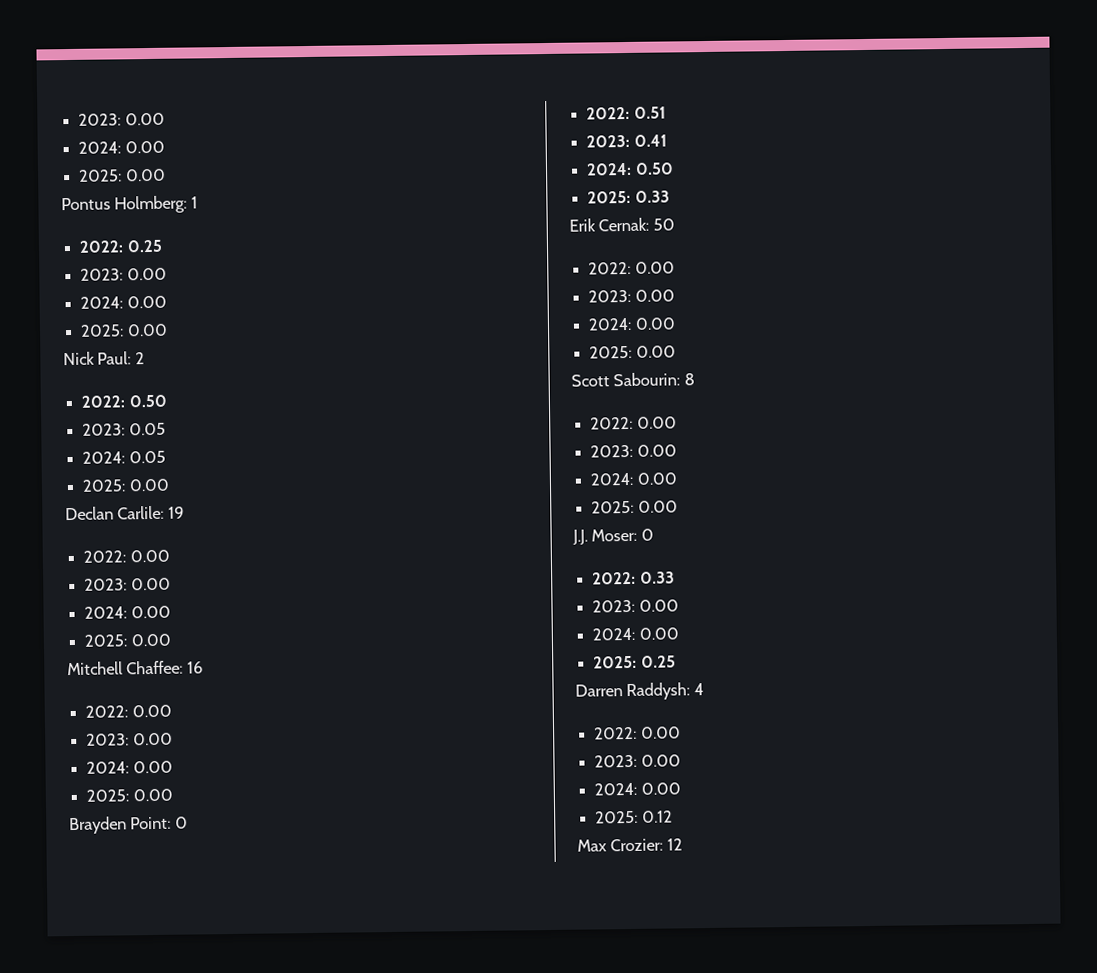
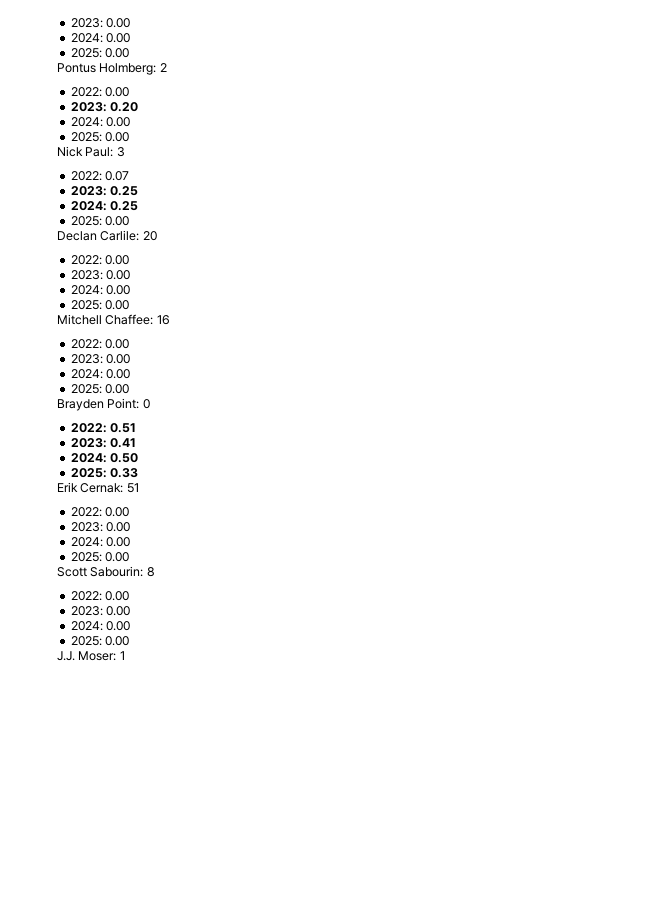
- Pontus Holmberg: 1
- 2022: 0.25
- 2023: 0.00
+ Pontus Holmberg: 2
+ 2022: 0.00
+ 2023: 0.20
- Nick Paul: 2
- 2022: 0.50
- 2023: 0.05
- 2024: 0.05
+ Nick Paul: 3
+ 2022: 0.07
+ 2023: 0.25
+ 2024: 0.25
- Declan Carlile: 19
+ Declan Carlile: 20
- Erik Cernak: 50
+ Erik Cernak: 51
- J.J. Moser: 0
- 2022: 0.33
- 2023: 0.00
- 2024: 0.00
- 2025: 0.25
- Darren Raddysh: 4
- 2022: 0.00
- 2023: 0.00
- 2024: 0.00
- 2025: 0.12
- Max Crozier: 12
+ J.J. Moser: 1

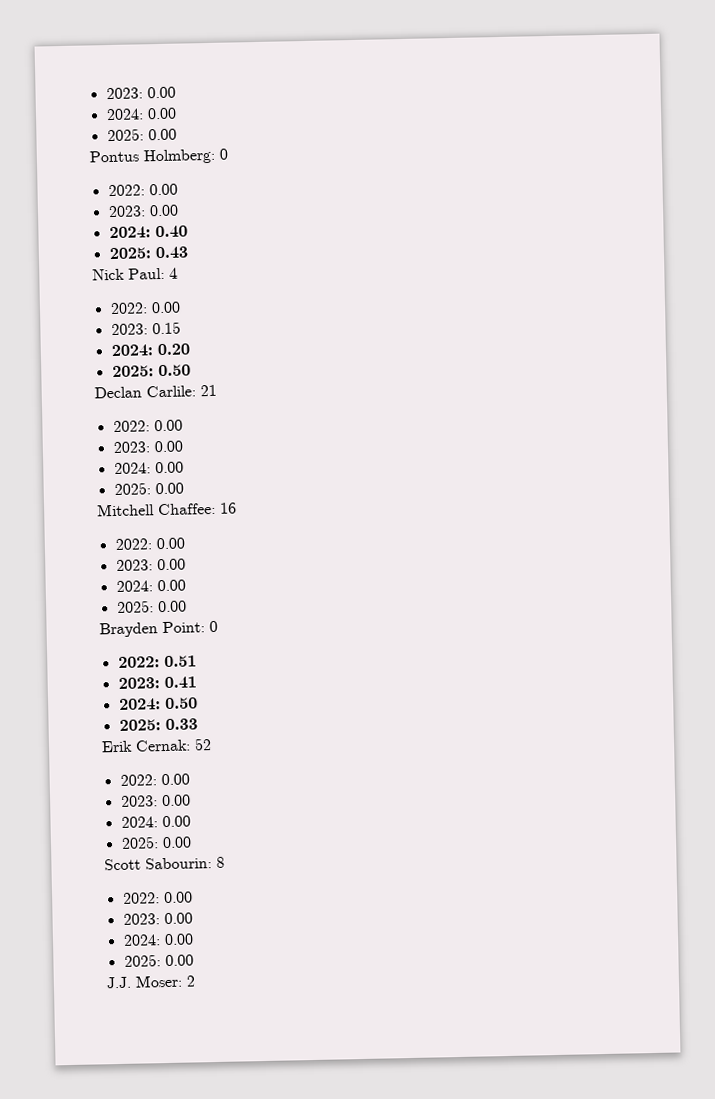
- Pontus Holmberg: 2
+ Pontus Holmberg: 0
  2022: 0.00
- 2023: 0.20
- 2024: 0.00
- 2025: 0.00
+ 2023: 0.00
+ 2024: 0.40
+ 2025: 0.43
- Nick Paul: 3
- 2022: 0.07
- 2023: 0.25
- 2024: 0.25
- 2025: 0.00
+ Nick Paul: 4
+ 2022: 0.00
+ 2023: 0.15
+ 2024: 0.20
+ 2025: 0.50
- Declan Carlile: 20
+ Declan Carlile: 21
- Erik Cernak: 51
+ Erik Cernak: 52
- J.J. Moser: 1
+ J.J. Moser: 2

